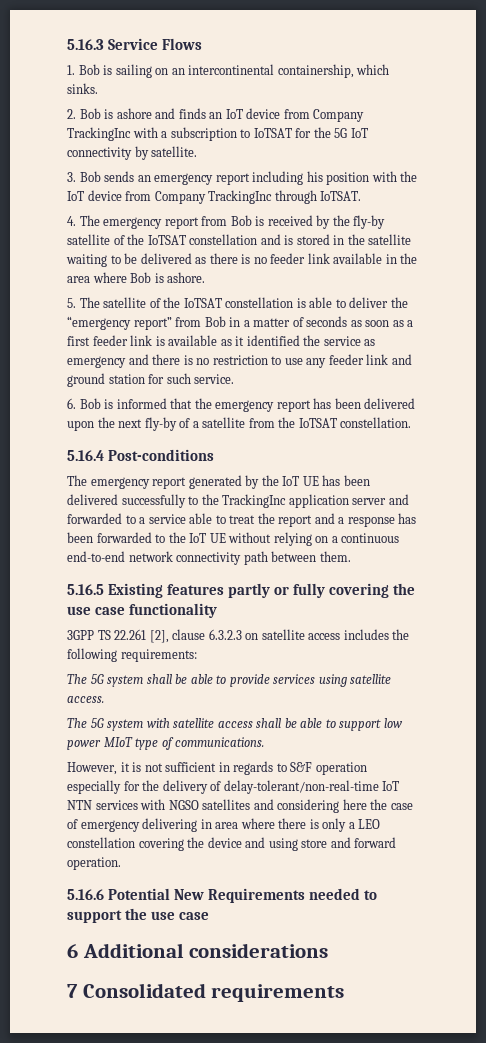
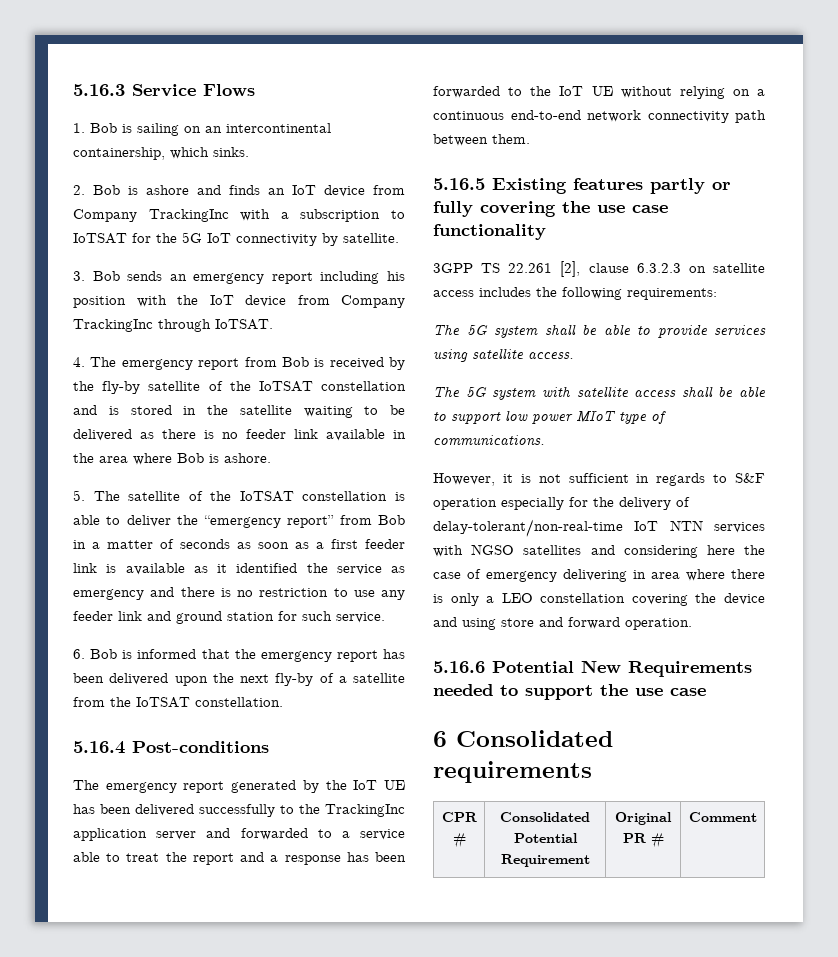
- 6 Additional considerations
- 7 Consolidated requirements
+ 6 Consolidated requirements
+ CPR # | Consolidated Potential Requirement | Original PR # | Comment

